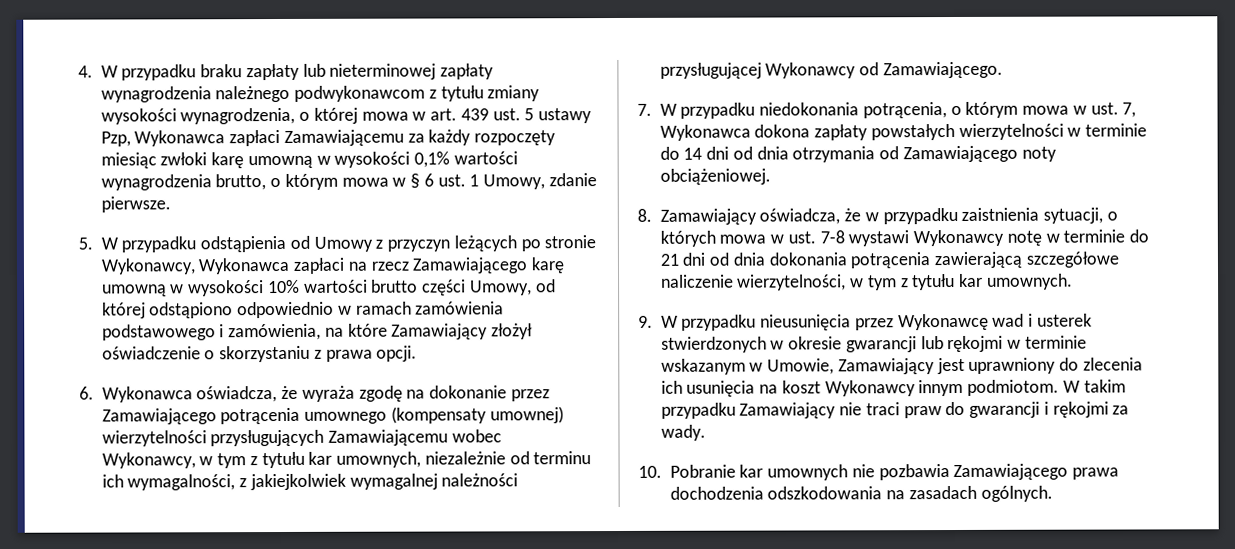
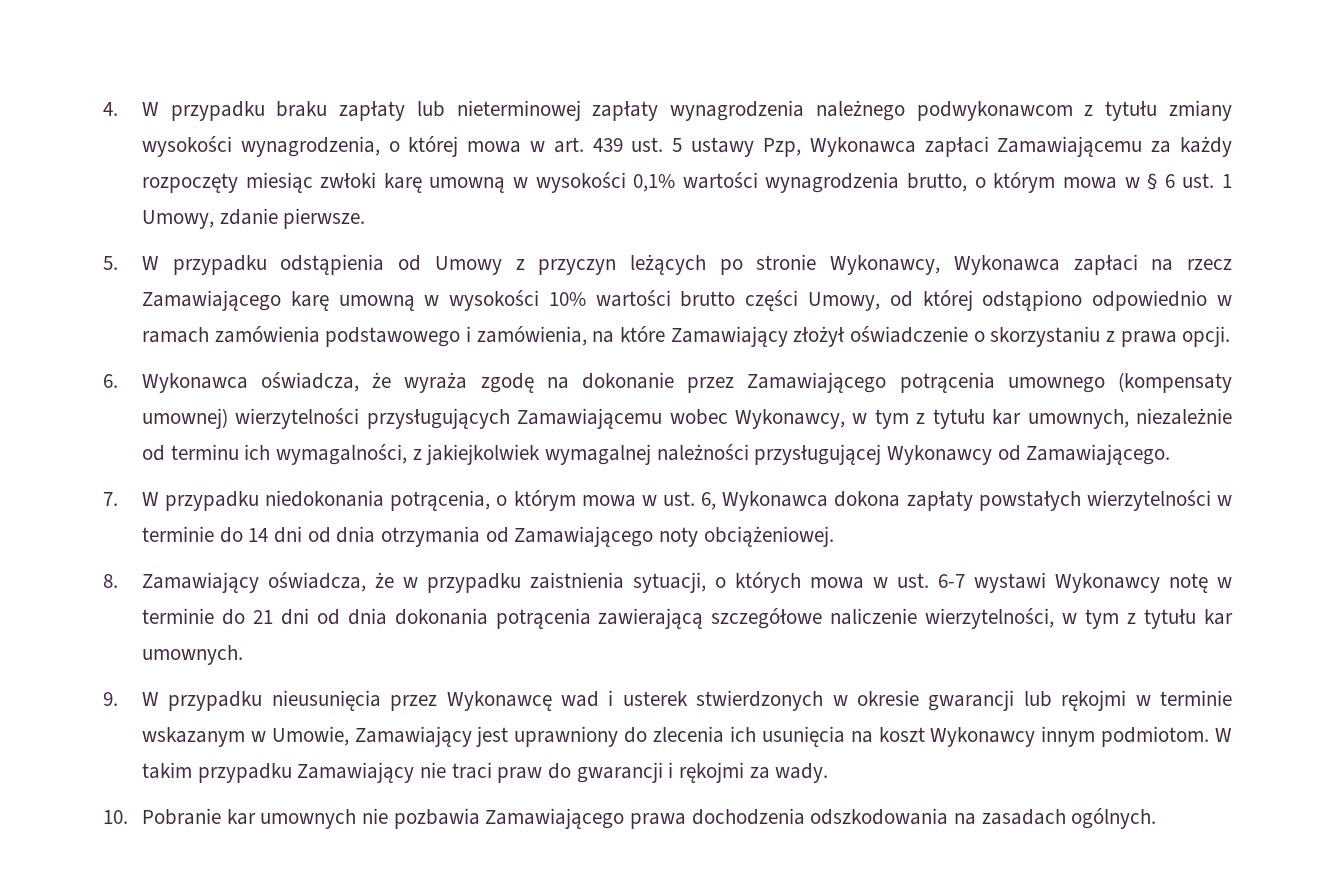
- 7. W przypadku niedokonania potrącenia, o którym mowa w ust. 7, Wykonawca dokona zapłaty powstałych wierzytelności w terminie do 14 dni od dnia otrzymania od Zamawiającego noty obciążeniowej.
+ 7. W przypadku niedokonania potrącenia, o którym mowa w ust. 6, Wykonawca dokona zapłaty powstałych wierzytelności w terminie do 14 dni od dnia otrzymania od Zamawiającego noty obciążeniowej.
- 8. Zamawiający oświadcza, że w przypadku zaistnienia sytuacji, o których mowa w ust. 7-8 wystawi Wykonawcy notę w terminie do 21 dni od dnia dokonania potrącenia zawierającą szczegółowe naliczenie wierzytelności, w tym z tytułu kar umownych.
+ 8. Zamawiający oświadcza, że w przypadku zaistnienia sytuacji, o których mowa w ust. 6-7 wystawi Wykonawcy notę w terminie do 21 dni od dnia dokonania potrącenia zawierającą szczegółowe naliczenie wierzytelności, w tym z tytułu kar umownych.

